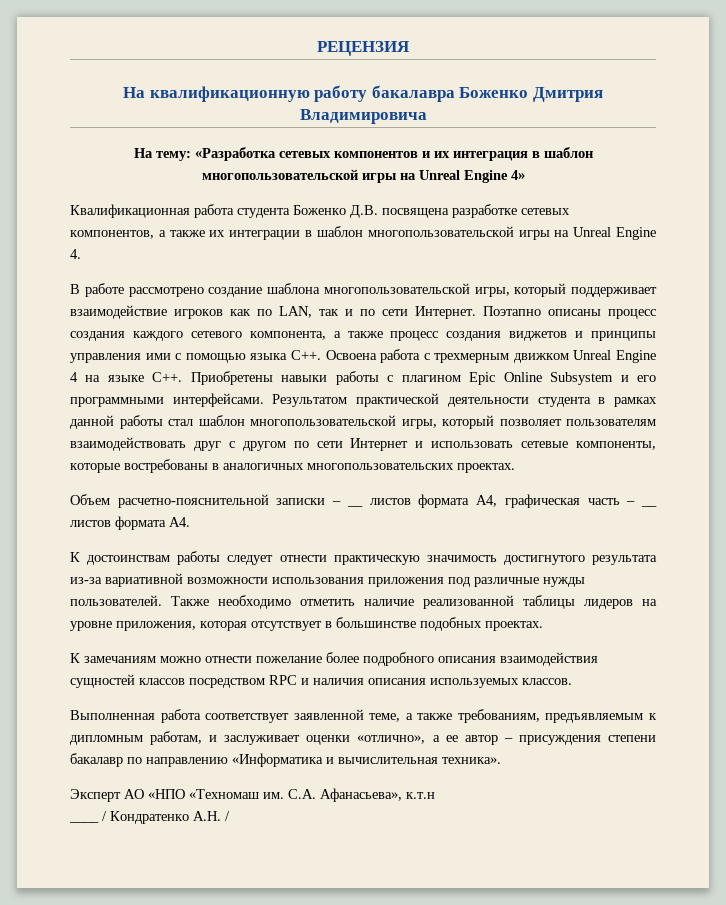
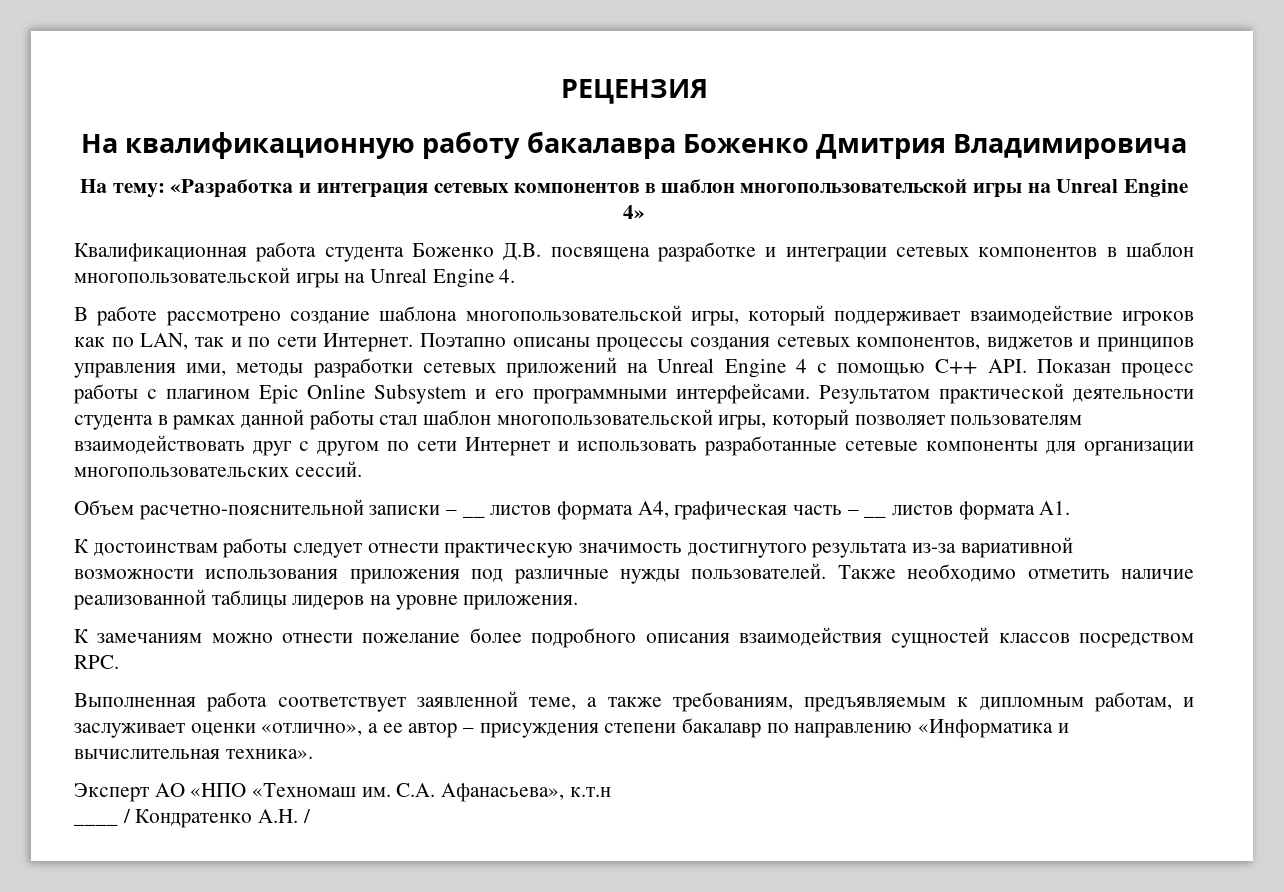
- На тему: «Разработка сетевых компонентов и их интеграция в шаблон многопользовательской игры на Unreal Engine 4»
+ На тему: «Разработка и интеграция сетевых компонентов в шаблон многопользовательской игры на Unreal Engine 4»
- Квалификационная работа студента Боженко Д.В. посвящена разработке сетевых компонентов, а также их интеграции в шаблон многопользовательской игры на Unreal Engine 4.
+ Квалификационная работа студента Боженко Д.В. посвящена разработке и интеграции сетевых компонентов в шаблон многопользовательской игры на Unreal Engine 4.
- Поэтапно описаны процесс создания каждого сетевого компонента, а также процесс создания виджетов и принципы управления ими с помощью языка C++. Освоена работа с трехмерным движком Unreal Engine 4 на языке C++. Приобретены навыки работы с плагином Epic Online Subsystem и его программными интерфейсами.
+ Поэтапно описаны процессы создания сетевых компонентов, виджетов и принципов управления ими, методы разработки сетевых приложений на Unreal Engine 4 с помощью C++ API. Показан процесс работы с плагином Epic Online Subsystem и его программными интерфейсами.
- Результатом практической деятельности студента в рамках данной работы стал шаблон многопользовательской игры, который позволяет пользователям взаимодействовать друг с другом по сети Интернет и использовать сетевые компоненты, которые востребованы в аналогичных многопользовательских проектах.
+ Результатом практической деятельности студента в рамках данной работы стал шаблон многопользовательской игры, который позволяет пользователям взаимодействовать друг с другом по сети Интернет и использовать разработанные сетевые компоненты для организации многопользовательских сессий.
- Объем расчетно-пояснительной записки – __ листов формата А4, графическая часть – __ листов формата А4.
+ Объем расчетно-пояснительной записки – __ листов формата А4, графическая часть – __ листов формата А1.
- Также необходимо отметить наличие реализованной таблицы лидеров на уровне приложения, которая отсутствует в большинстве подобных проектах.
+ Также необходимо отметить наличие реализованной таблицы лидеров на уровне приложения.
- К замечаниям можно отнести пожелание более подробного описания взаимодействия сущностей классов посредством RPC и наличия описания используемых классов.
+ К замечаниям можно отнести пожелание более подробного описания взаимодействия сущностей классов посредством RPC.

